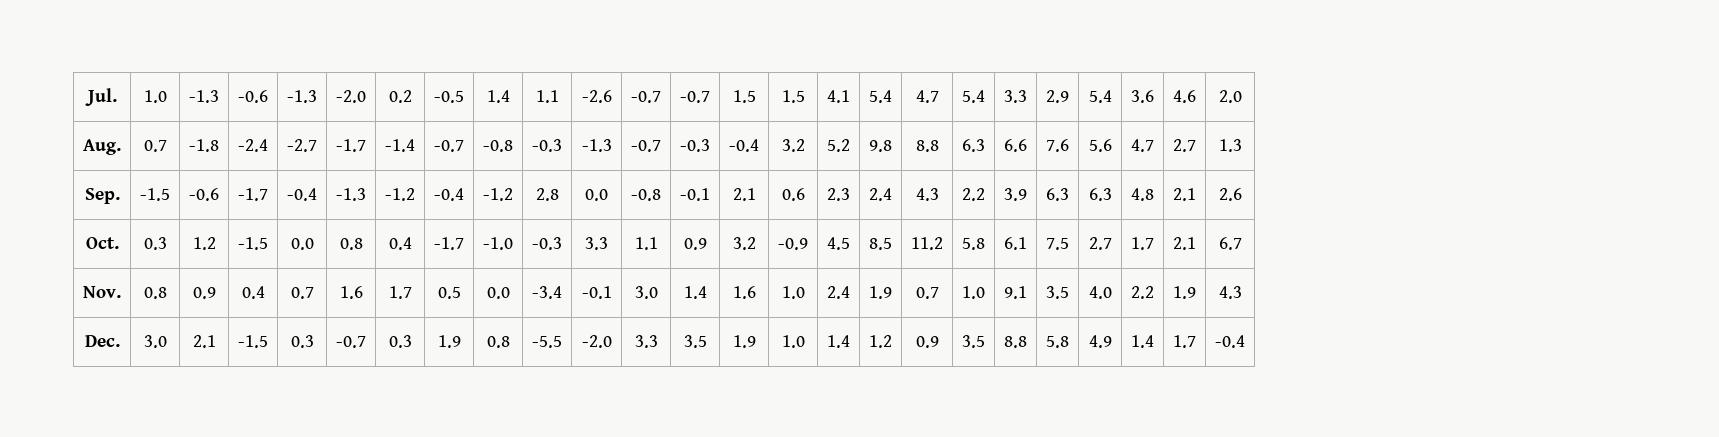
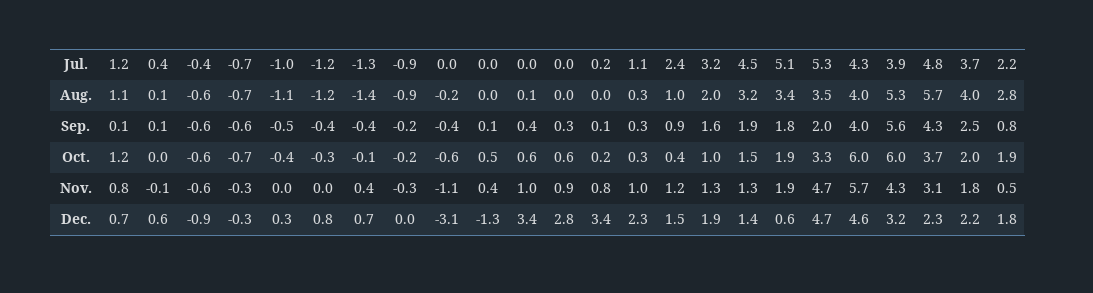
- Jul. | 1.0 | -1.3 | -0.6 | -1.3 | -2.0 | 0.2 | -0.5 | 1.4 | 1.1 | -2.6 | -0.7 | -0.7 | 1.5 | 1.5 | 4.1 | 5.4 | 4.7 | 5.4 | 3.3 | 2.9 | 5.4 | 3.6 | 4.6 | 2.0
- Aug. | 0.7 | -1.8 | -2.4 | -2.7 | -1.7 | -1.4 | -0.7 | -0.8 | -0.3 | -1.3 | -0.7 | -0.3 | -0.4 | 3.2 | 5.2 | 9.8 | 8.8 | 6.3 | 6.6 | 7.6 | 5.6 | 4.7 | 2.7 | 1.3
- Sep. | -1.5 | -0.6 | -1.7 | -0.4 | -1.3 | -1.2 | -0.4 | -1.2 | 2.8 | 0.0 | -0.8 | -0.1 | 2.1 | 0.6 | 2.3 | 2.4 | 4.3 | 2.2 | 3.9 | 6.3 | 6.3 | 4.8 | 2.1 | 2.6
- Oct. | 0.3 | 1.2 | -1.5 | 0.0 | 0.8 | 0.4 | -1.7 | -1.0 | -0.3 | 3.3 | 1.1 | 0.9 | 3.2 | -0.9 | 4.5 | 8.5 | 11.2 | 5.8 | 6.1 | 7.5 | 2.7 | 1.7 | 2.1 | 6.7
- Nov. | 0.8 | 0.9 | 0.4 | 0.7 | 1.6 | 1.7 | 0.5 | 0.0 | -3.4 | -0.1 | 3.0 | 1.4 | 1.6 | 1.0 | 2.4 | 1.9 | 0.7 | 1.0 | 9.1 | 3.5 | 4.0 | 2.2 | 1.9 | 4.3
- Dec. | 3.0 | 2.1 | -1.5 | 0.3 | -0.7 | 0.3 | 1.9 | 0.8 | -5.5 | -2.0 | 3.3 | 3.5 | 1.9 | 1.0 | 1.4 | 1.2 | 0.9 | 3.5 | 8.8 | 5.8 | 4.9 | 1.4 | 1.7 | -0.4
+ Jul. | 1.2 | 0.4 | -0.4 | -0.7 | -1.0 | -1.2 | -1.3 | -0.9 | 0.0 | 0.0 | 0.0 | 0.0 | 0.2 | 1.1 | 2.4 | 3.2 | 4.5 | 5.1 | 5.3 | 4.3 | 3.9 | 4.8 | 3.7 | 2.2
+ Aug. | 1.1 | 0.1 | -0.6 | -0.7 | -1.1 | -1.2 | -1.4 | -0.9 | -0.2 | 0.0 | 0.1 | 0.0 | 0.0 | 0.3 | 1.0 | 2.0 | 3.2 | 3.4 | 3.5 | 4.0 | 5.3 | 5.7 | 4.0 | 2.8
+ Sep. | 0.1 | 0.1 | -0.6 | -0.6 | -0.5 | -0.4 | -0.4 | -0.2 | -0.4 | 0.1 | 0.4 | 0.3 | 0.1 | 0.3 | 0.9 | 1.6 | 1.9 | 1.8 | 2.0 | 4.0 | 5.6 | 4.3 | 2.5 | 0.8
+ Oct. | 1.2 | 0.0 | -0.6 | -0.7 | -0.4 | -0.3 | -0.1 | -0.2 | -0.6 | 0.5 | 0.6 | 0.6 | 0.2 | 0.3 | 0.4 | 1.0 | 1.5 | 1.9 | 3.3 | 6.0 | 6.0 | 3.7 | 2.0 | 1.9
+ Nov. | 0.8 | -0.1 | -0.6 | -0.3 | 0.0 | 0.0 | 0.4 | -0.3 | -1.1 | 0.4 | 1.0 | 0.9 | 0.8 | 1.0 | 1.2 | 1.3 | 1.3 | 1.9 | 4.7 | 5.7 | 4.3 | 3.1 | 1.8 | 0.5
+ Dec. | 0.7 | 0.6 | -0.9 | -0.3 | 0.3 | 0.8 | 0.7 | 0.0 | -3.1 | -1.3 | 3.4 | 2.8 | 3.4 | 2.3 | 1.5 | 1.9 | 1.4 | 0.6 | 4.7 | 4.6 | 3.2 | 2.3 | 2.2 | 1.8

